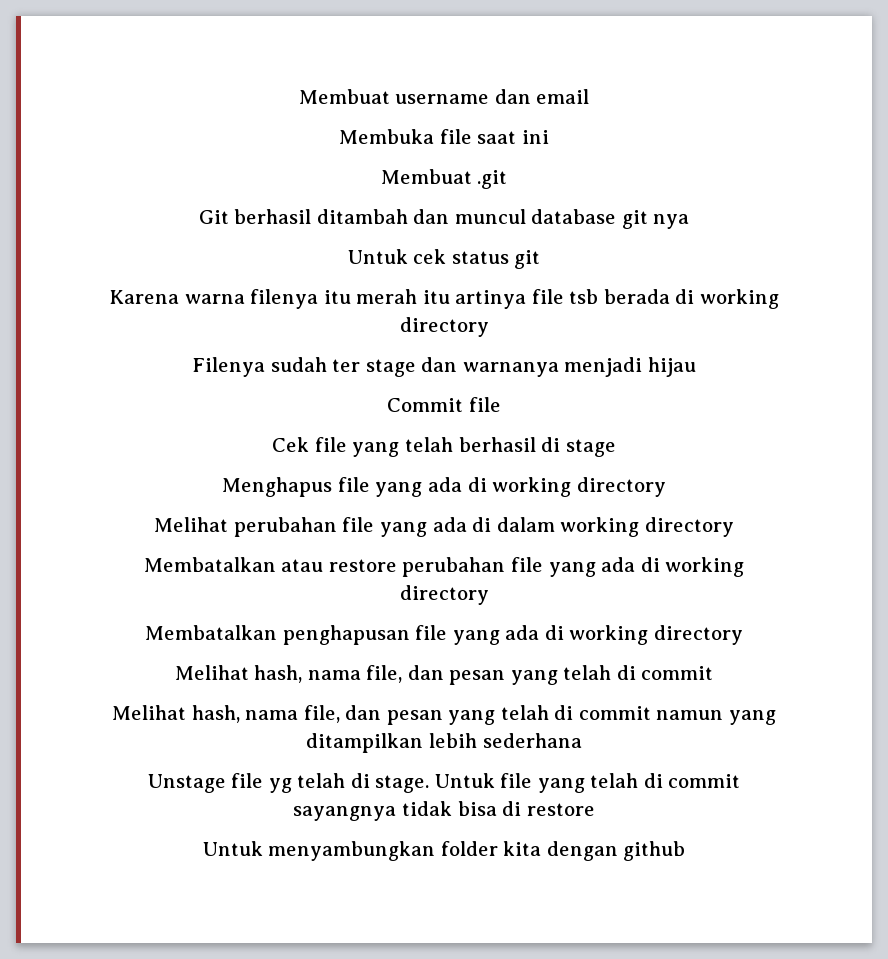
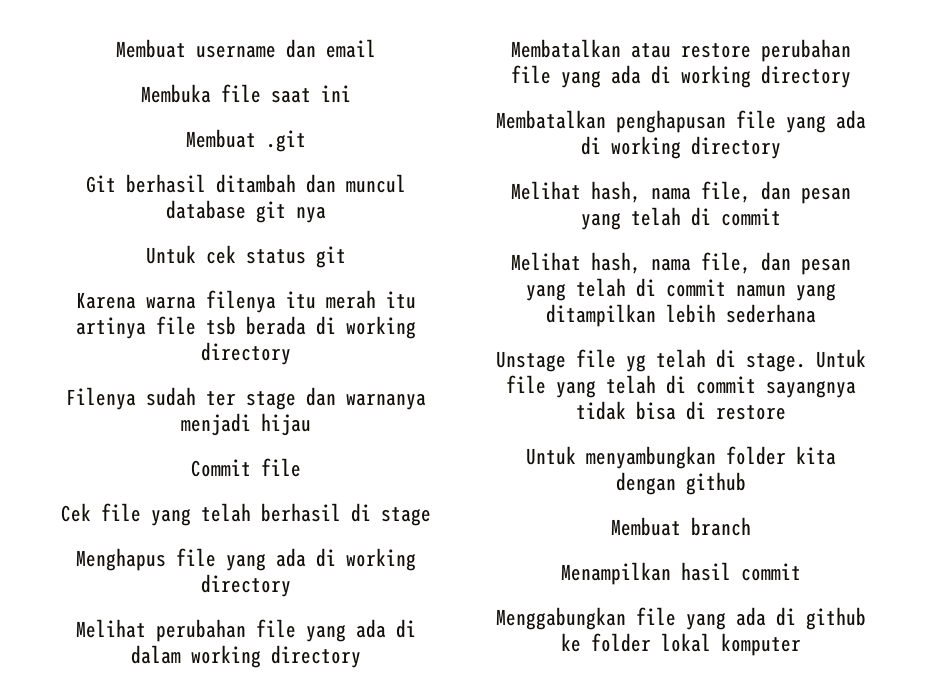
+ Membuat branch
+ Menampilkan hasil commit
+ Menggabungkan file yang ada di github ke folder lokal komputer

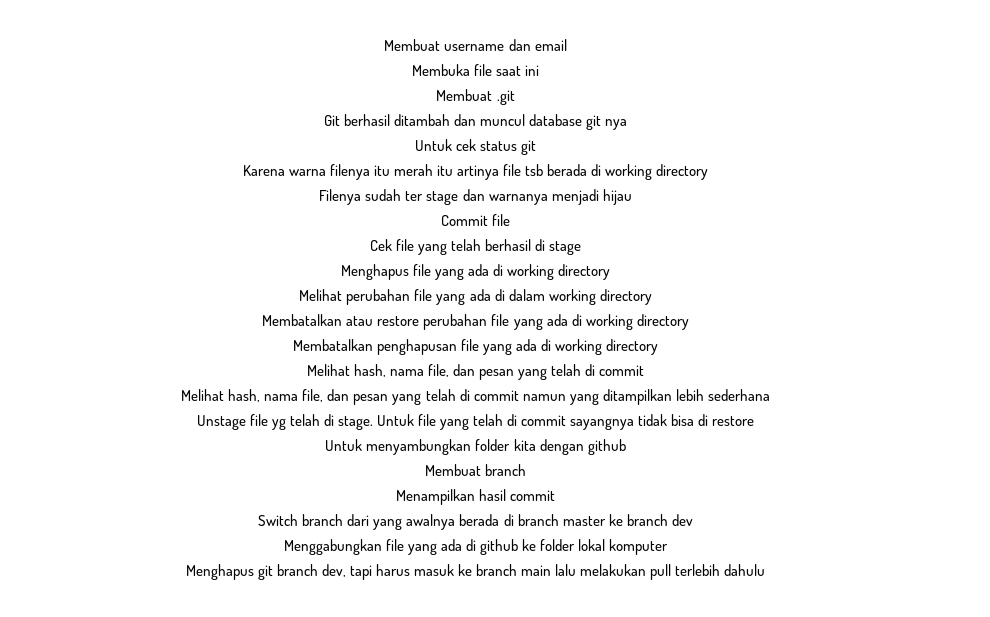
+ Switch branch dari yang awalnya berada di branch master ke branch dev
+ Menghapus git branch dev, tapi harus masuk ke branch main lalu melakukan pull terlebih dahulu

